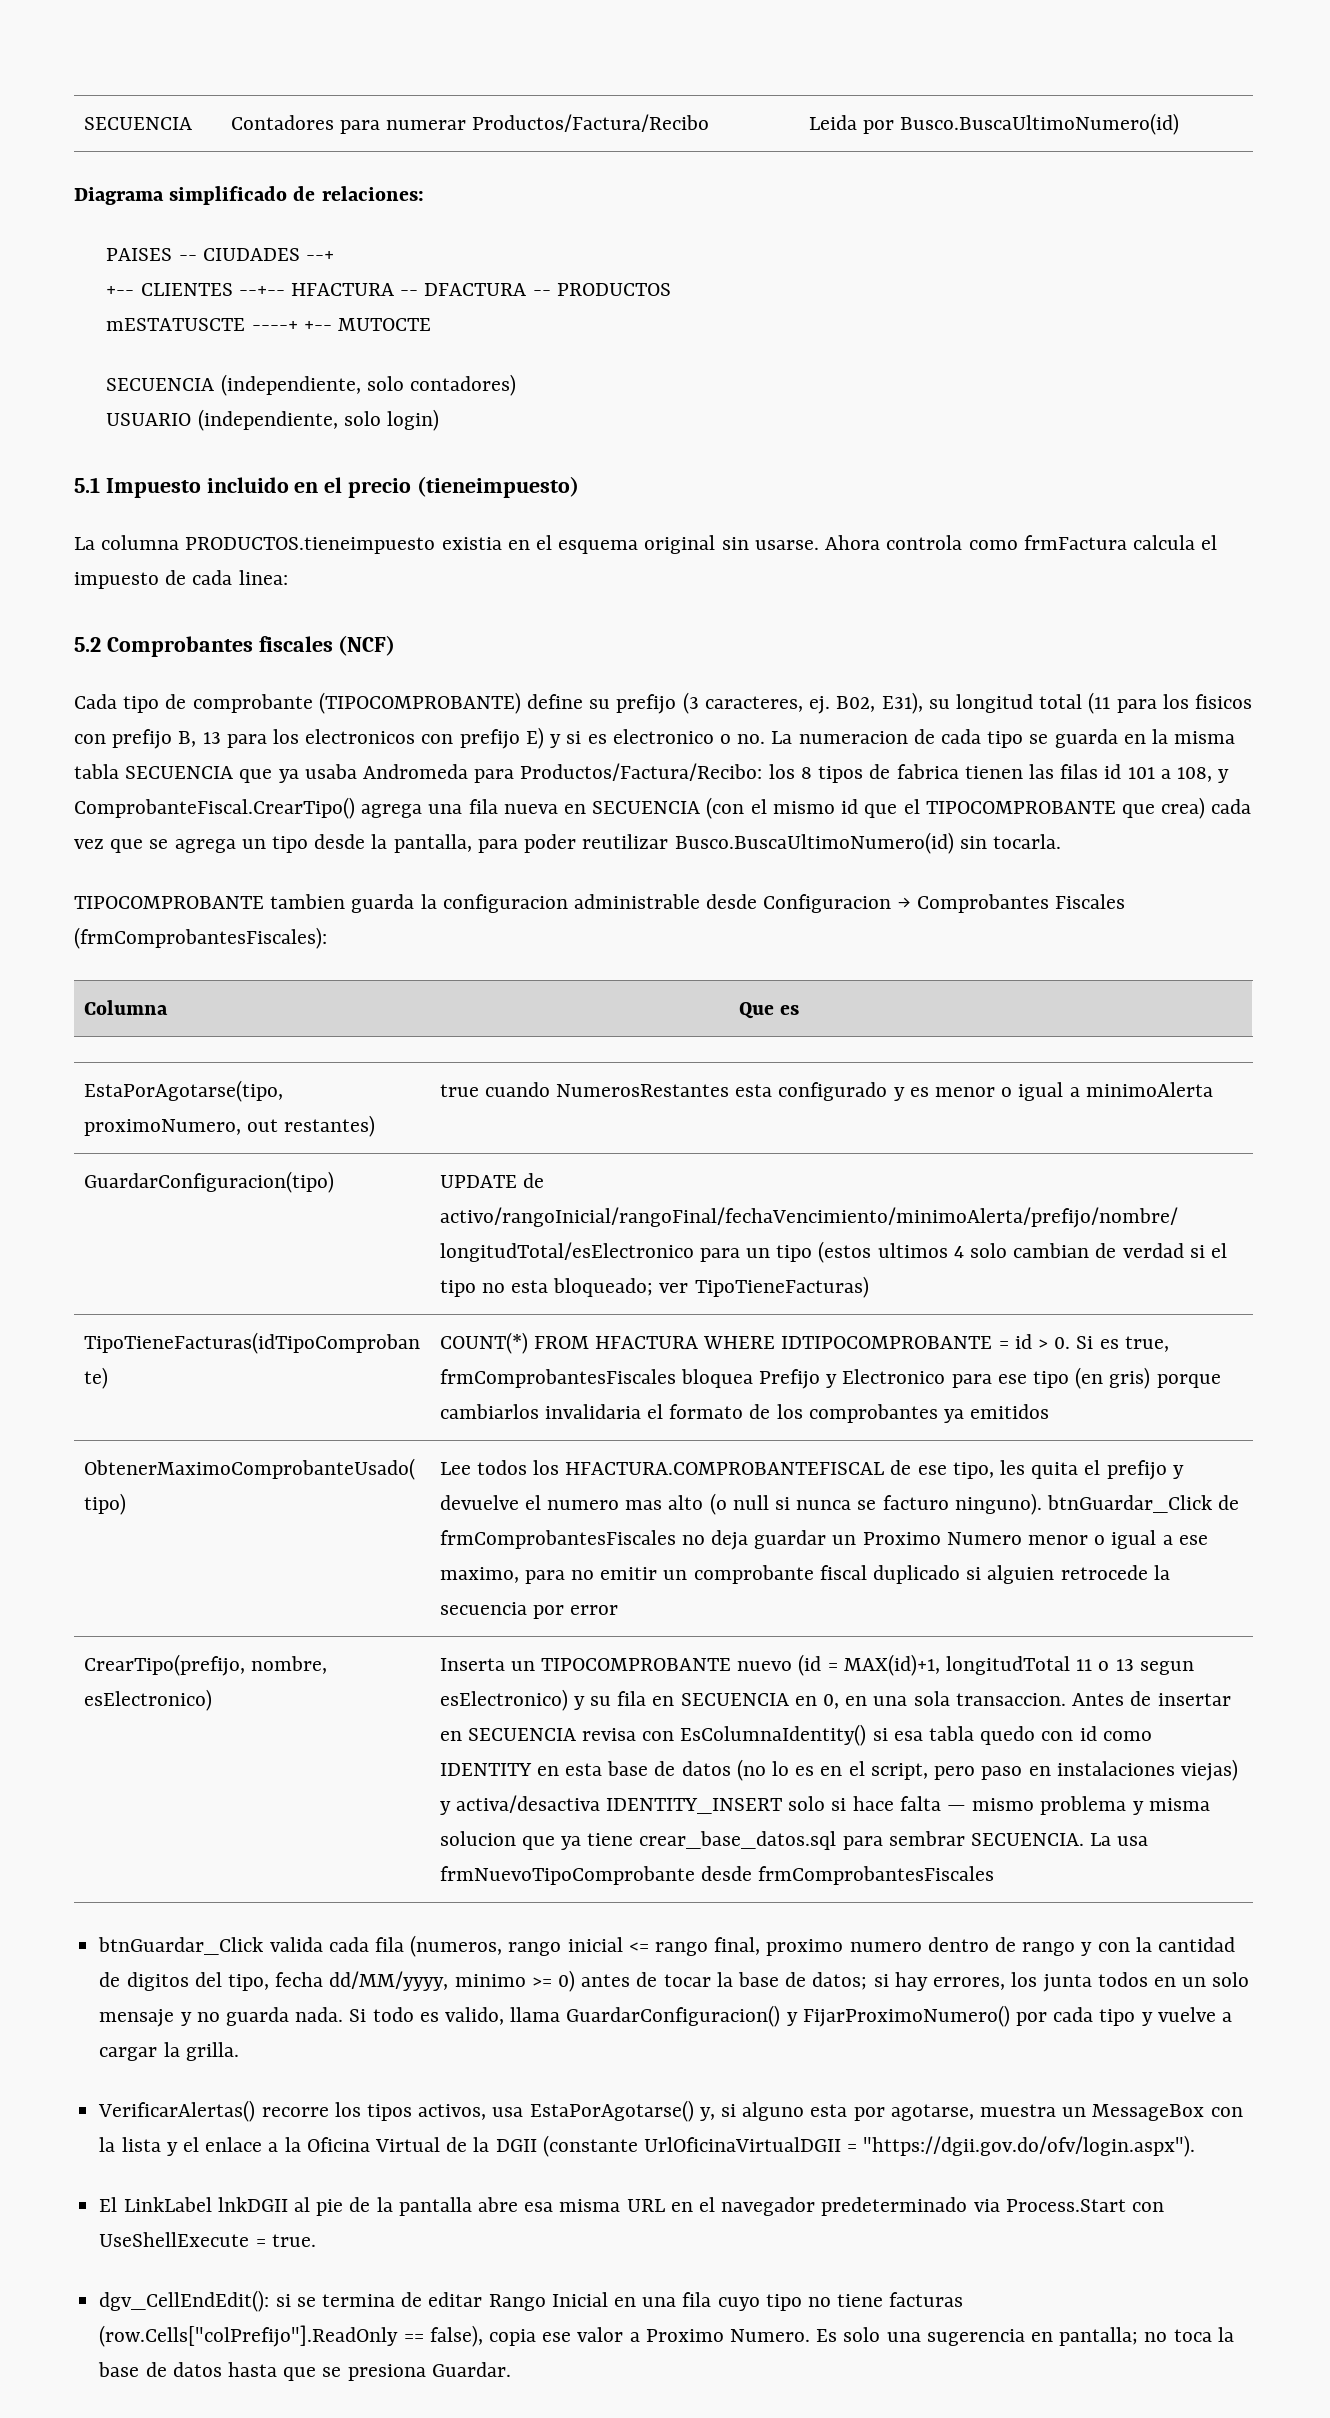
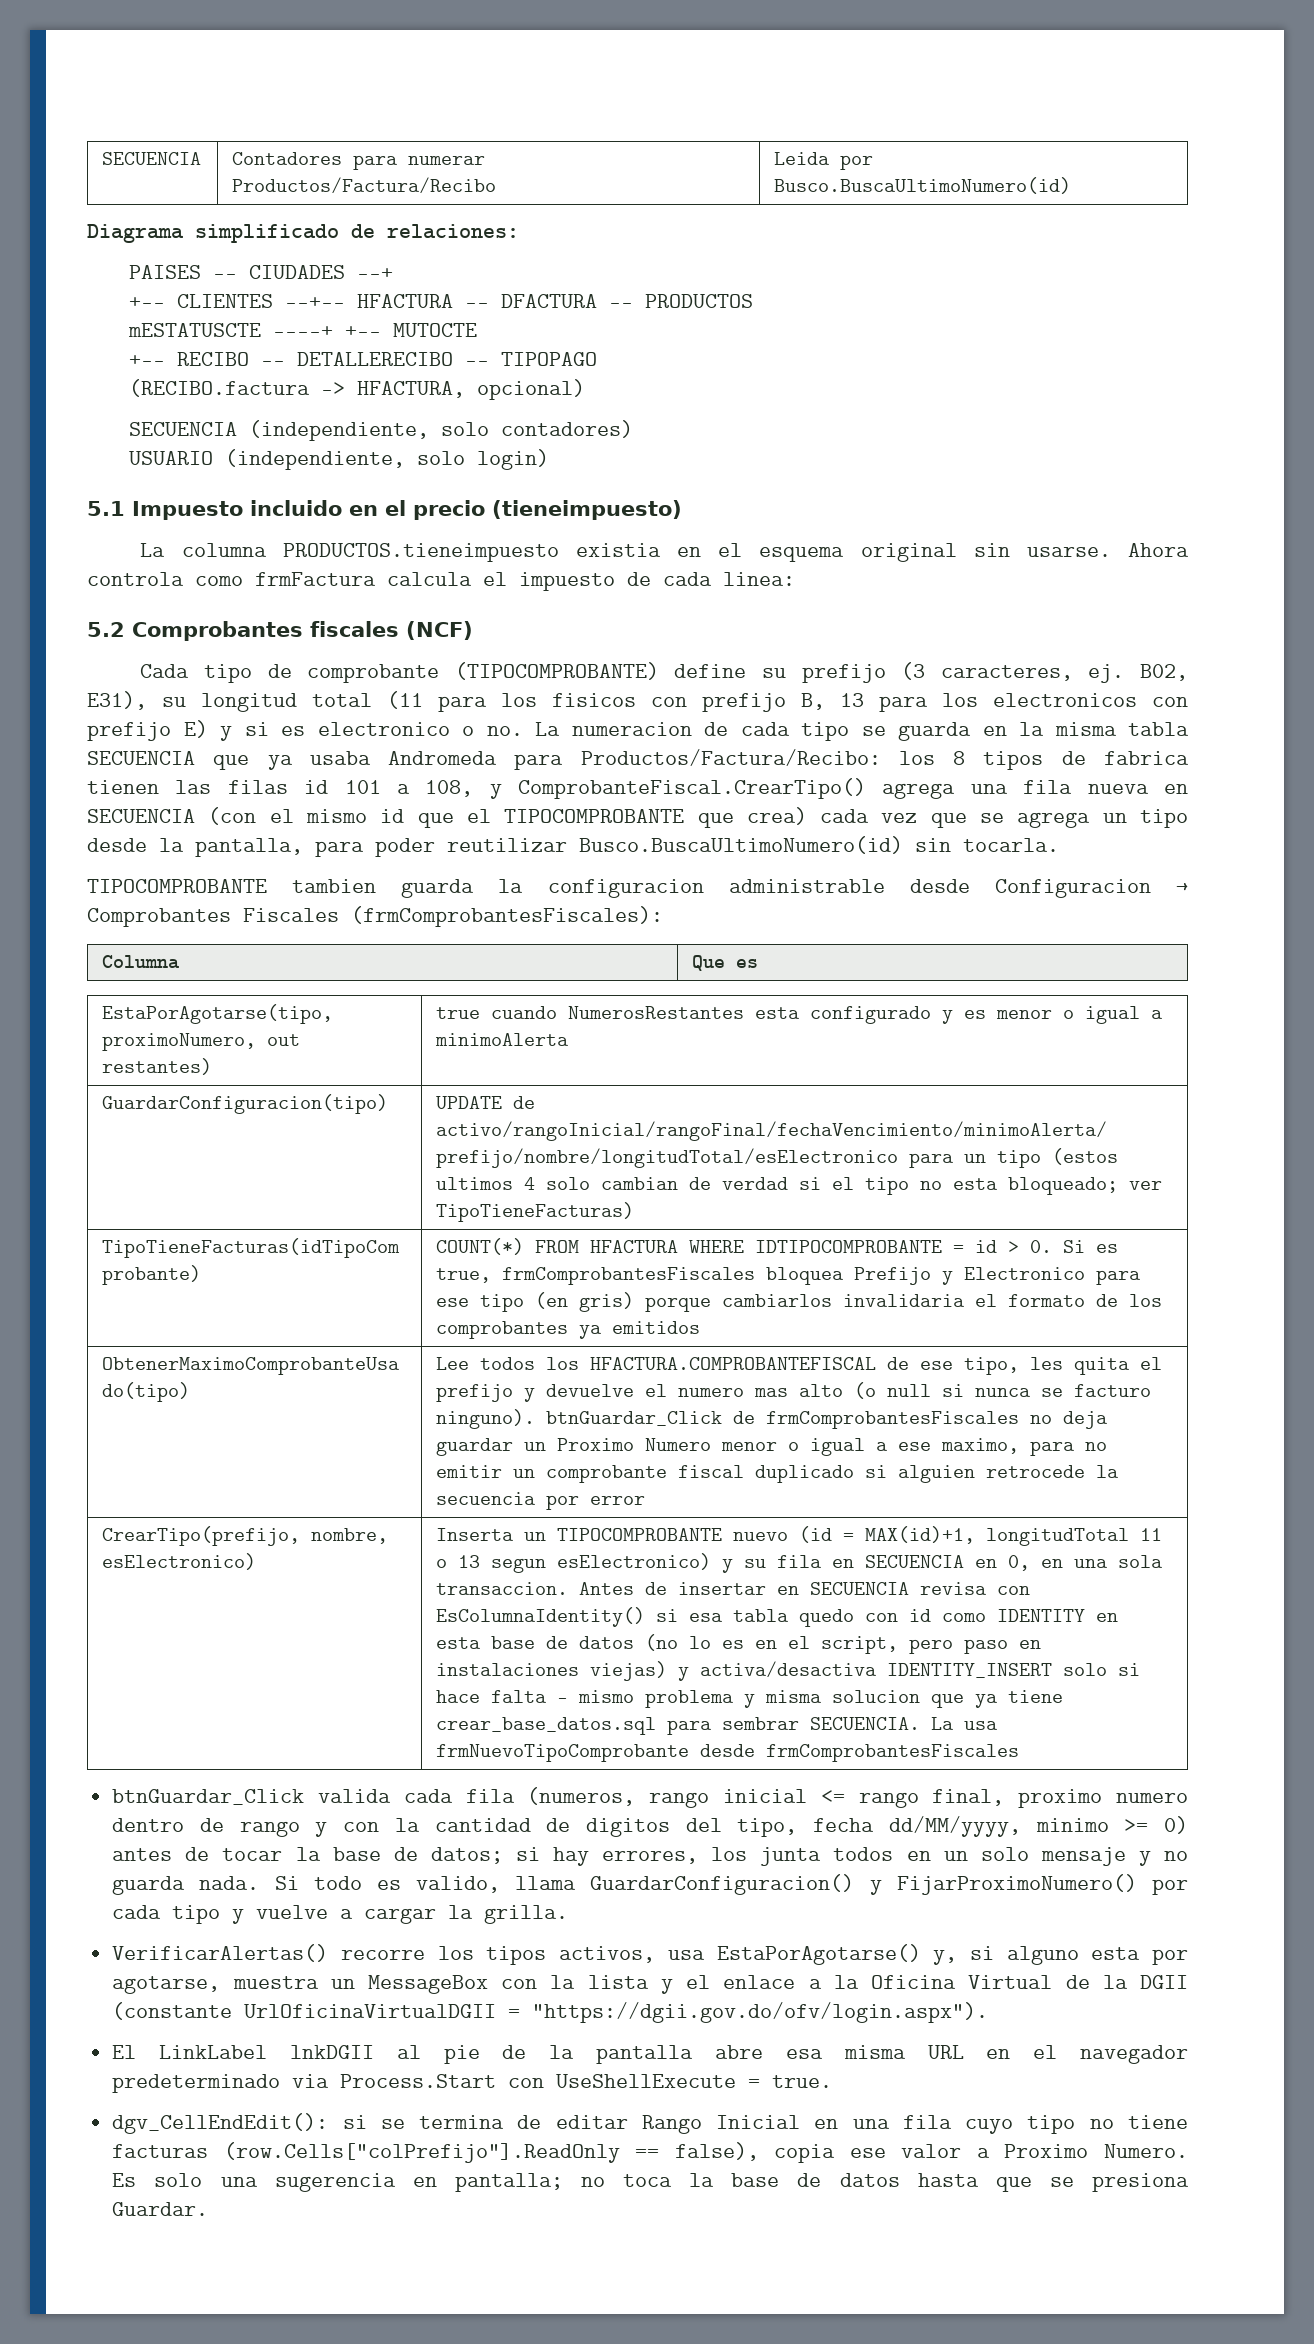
+ +-- RECIBO -- DETALLERECIBO -- TIPOPAGO
+ (RECIBO.factura -> HFACTURA, opcional)

